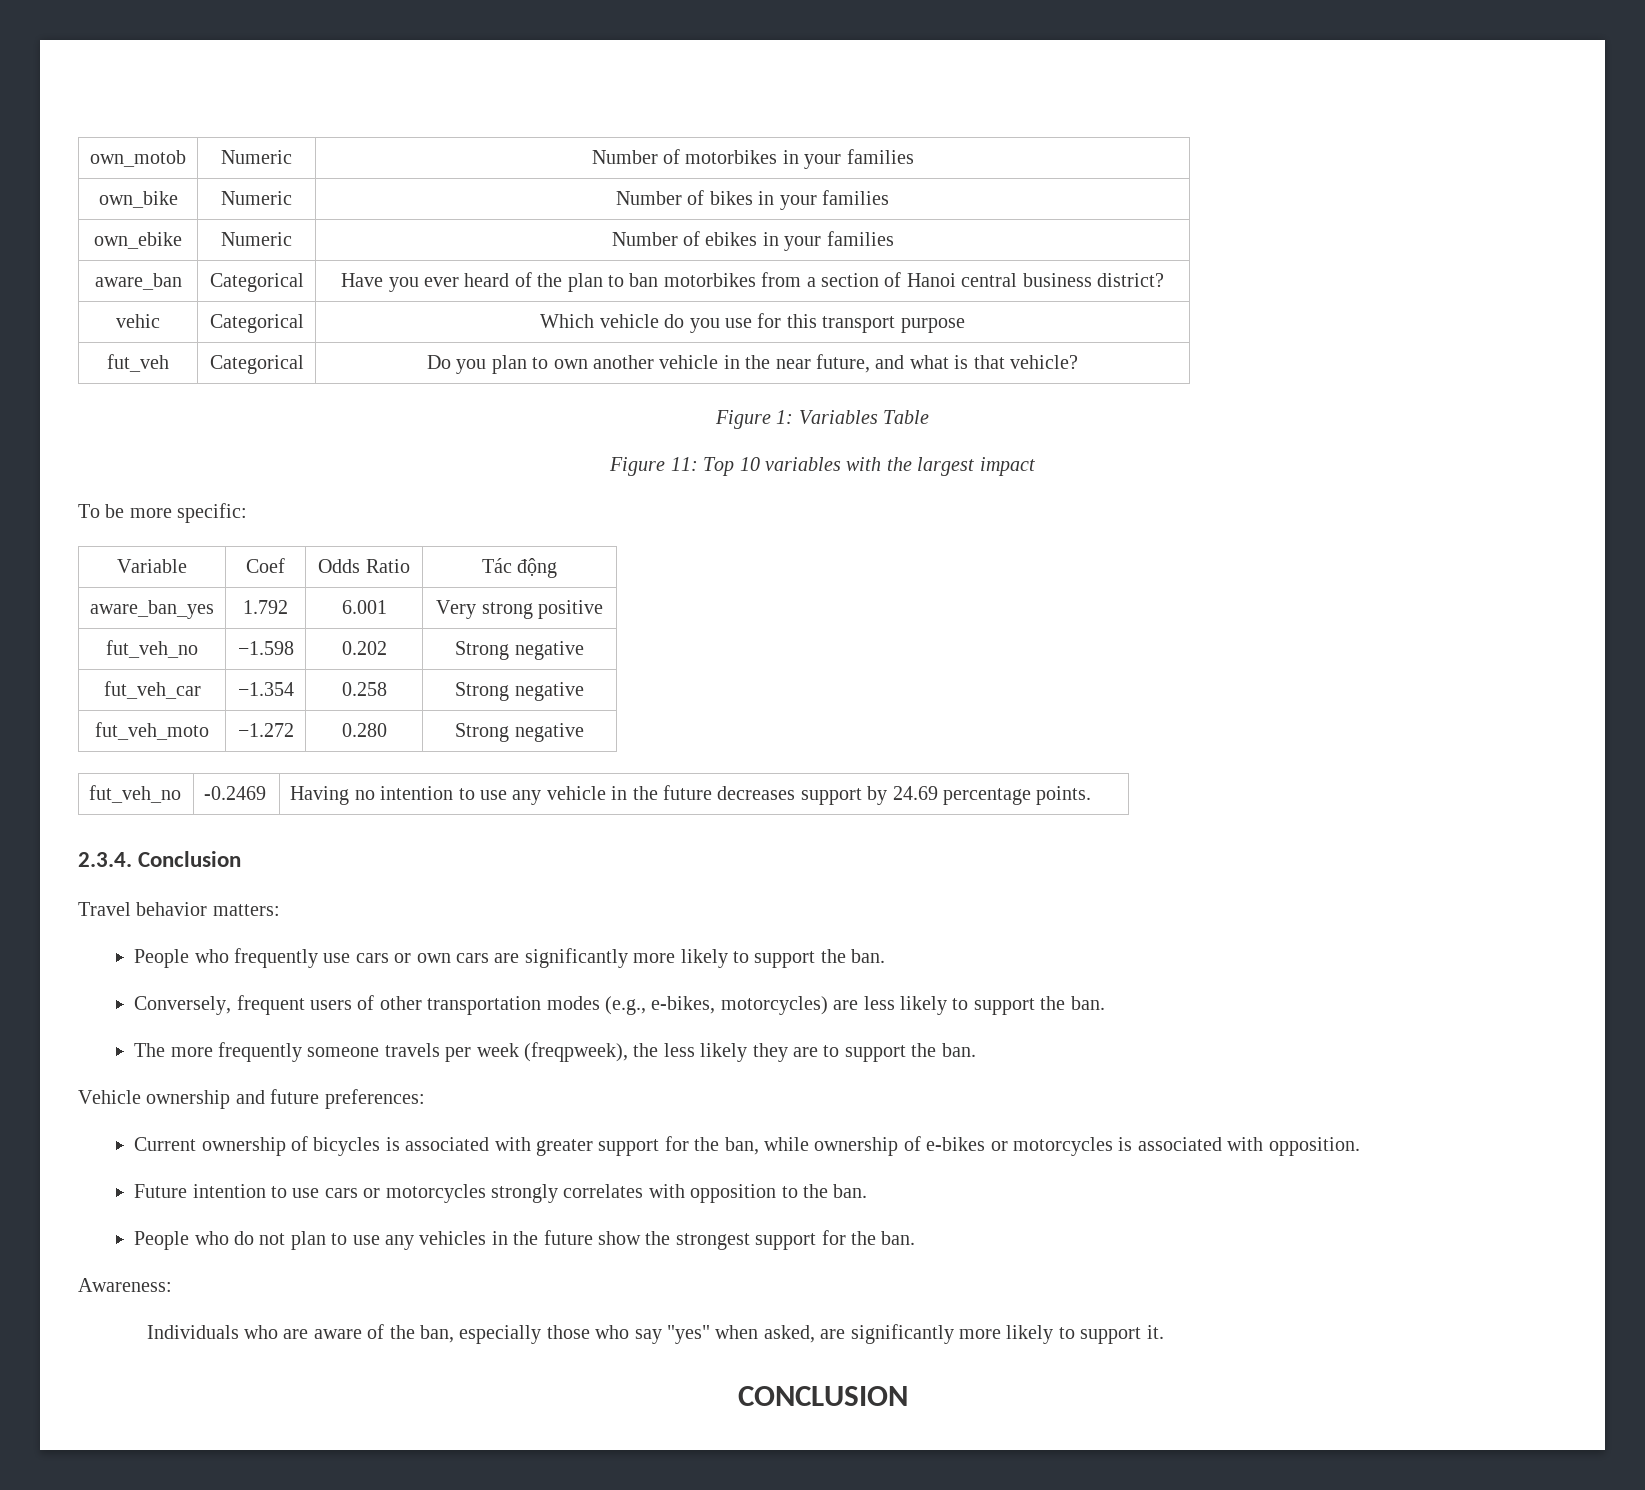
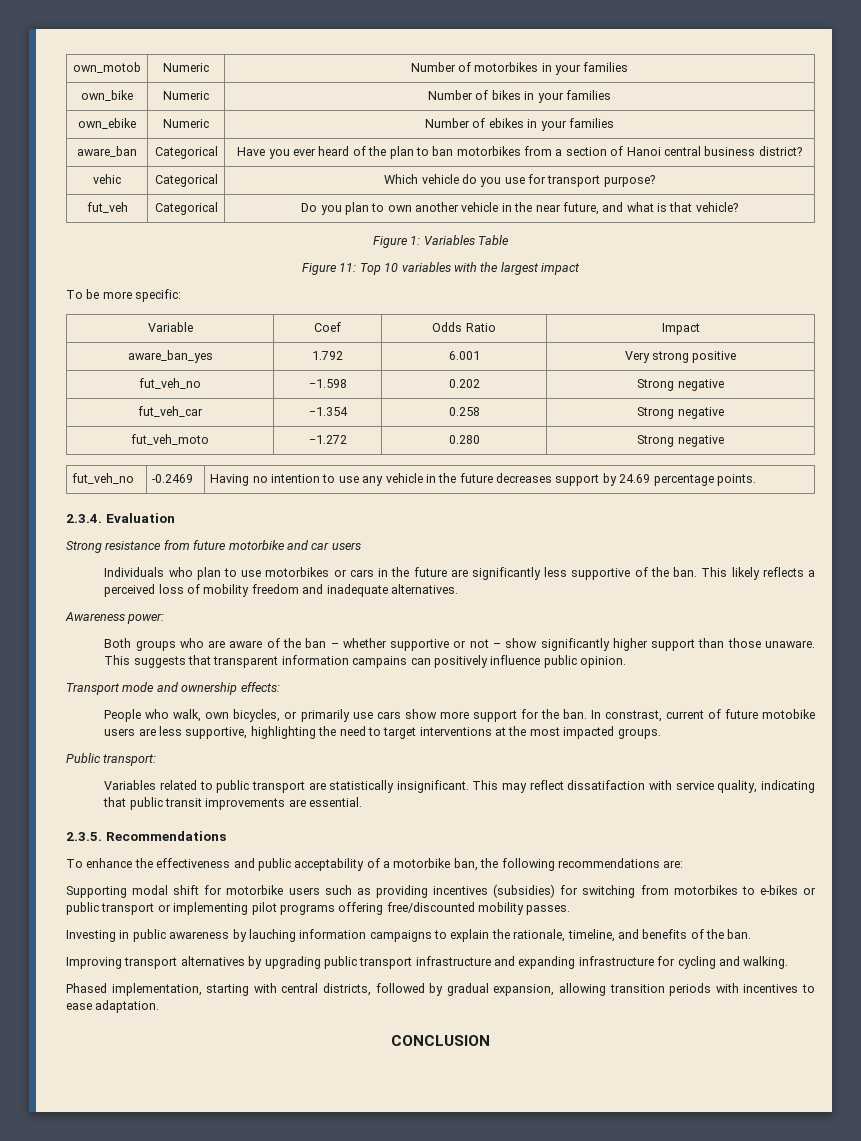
- vehic | Categorical | Which vehicle do you use for this transport purpose
+ vehic | Categorical | Which vehicle do you use for transport purpose?
- Variable | Coef | Odds Ratio | Tác động
+ Variable | Coef | Odds Ratio | Impact
- 2.3.4. Conclusion
- Travel behavior matters:
- People who frequently use cars or own cars are significantly more likely to support the ban.
- Conversely, frequent users of other transportation modes (e.g., e-bikes, motorcycles) are less likely to support the ban.
- The more frequently someone travels per week (freqpweek), the less likely they are to support the ban.
- Vehicle ownership and future preferences:
- Current ownership of bicycles is associated with greater support for the ban, while ownership of e-bikes or motorcycles is associated with opposition.
- Future intention to use cars or motorcycles strongly correlates with opposition to the ban.
- People who do not plan to use any vehicles in the future show the strongest support for the ban.
- Awareness:
- Individuals who are aware of the ban, especially those who say "yes" when asked, are significantly more likely to support it.
+ 2.3.4. Evaluation
+ Strong resistance from future motorbike and car users
+ Individuals who plan to use motorbikes or cars in the future are significantly less supportive of the ban. This likely reflects a perceived loss of mobility freedom and inadequate alternatives.
+ Awareness power:
+ Both groups who are aware of the ban – whether supportive or not – show significantly higher support than those unaware. This suggests that transparent information campains can positively influence public opinion.
+ Transport mode and ownership effects:
+ People who walk, own bicycles, or primarily use cars show more support for the ban. In constrast, current of future motobike users are less supportive, highlighting the need to target interventions at the most impacted groups.
+ Public transport:
+ Variables related to public transport are statistically insignificant. This may reflect dissatifaction with service quality, indicating that public transit improvements are essential.
+ 2.3.5. Recommendations
+ To enhance the effectiveness and public acceptability of a motorbike ban, the following recommendations are:
+ Supporting modal shift for motorbike users such as providing incentives (subsidies) for switching from motorbikes to e-bikes or public transport or implementing pilot programs offering free/discounted mobility passes.
+ Investing in public awareness by lauching information campaigns to explain the rationale, timeline, and benefits of the ban.
+ Improving transport alternatives by upgrading public transport infrastructure and expanding infrastructure for cycling and walking.
+ Phased implementation, starting with central districts, followed by gradual expansion, allowing transition periods with incentives to ease adaptation.

